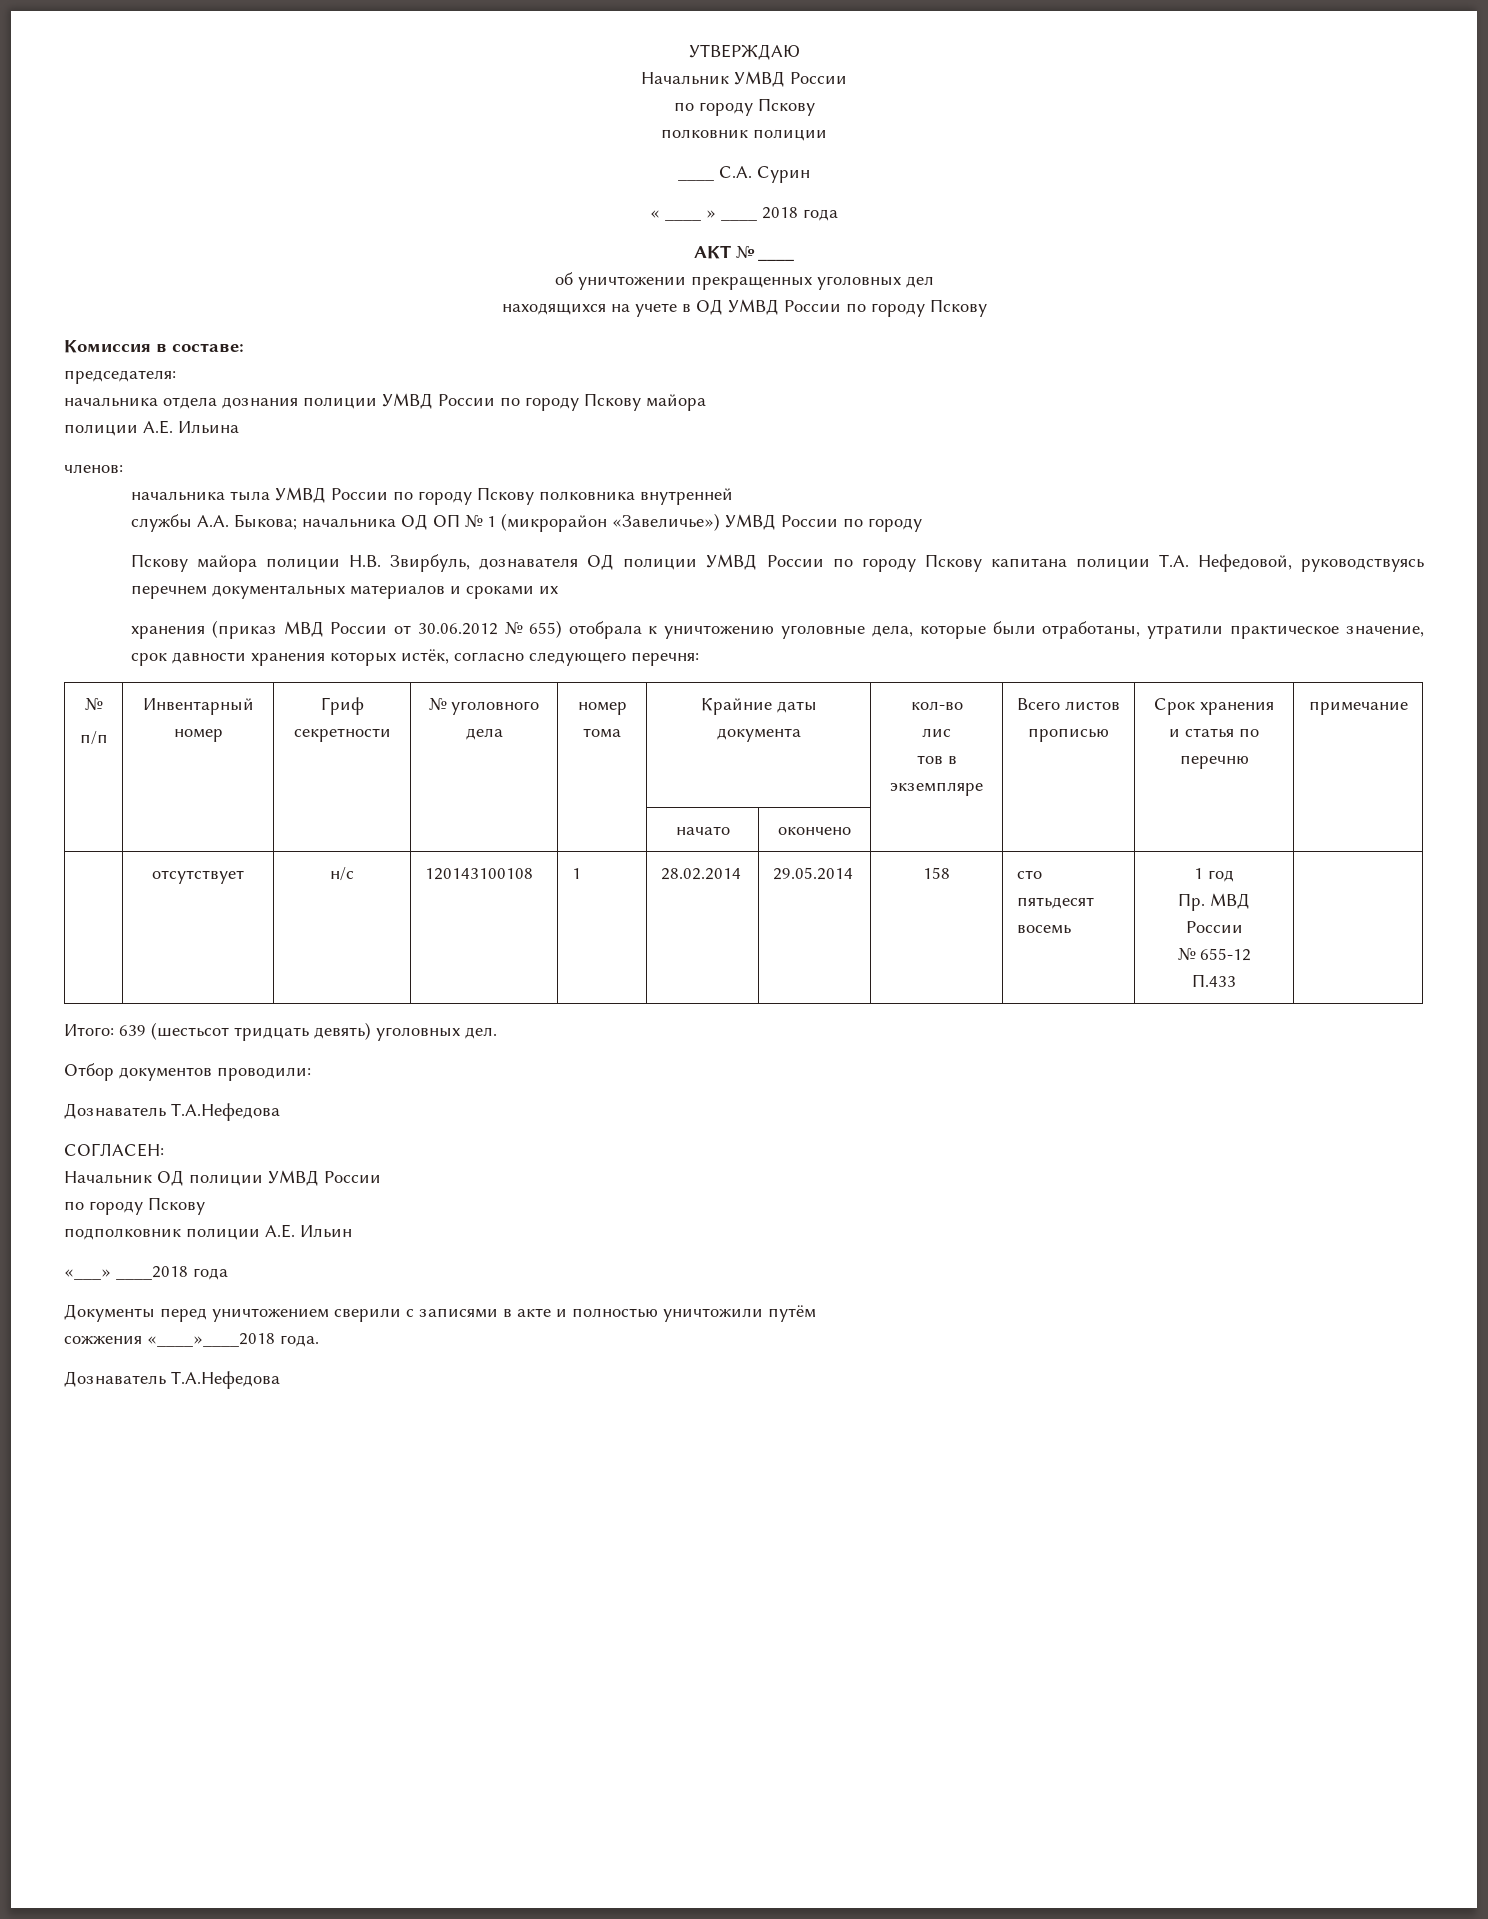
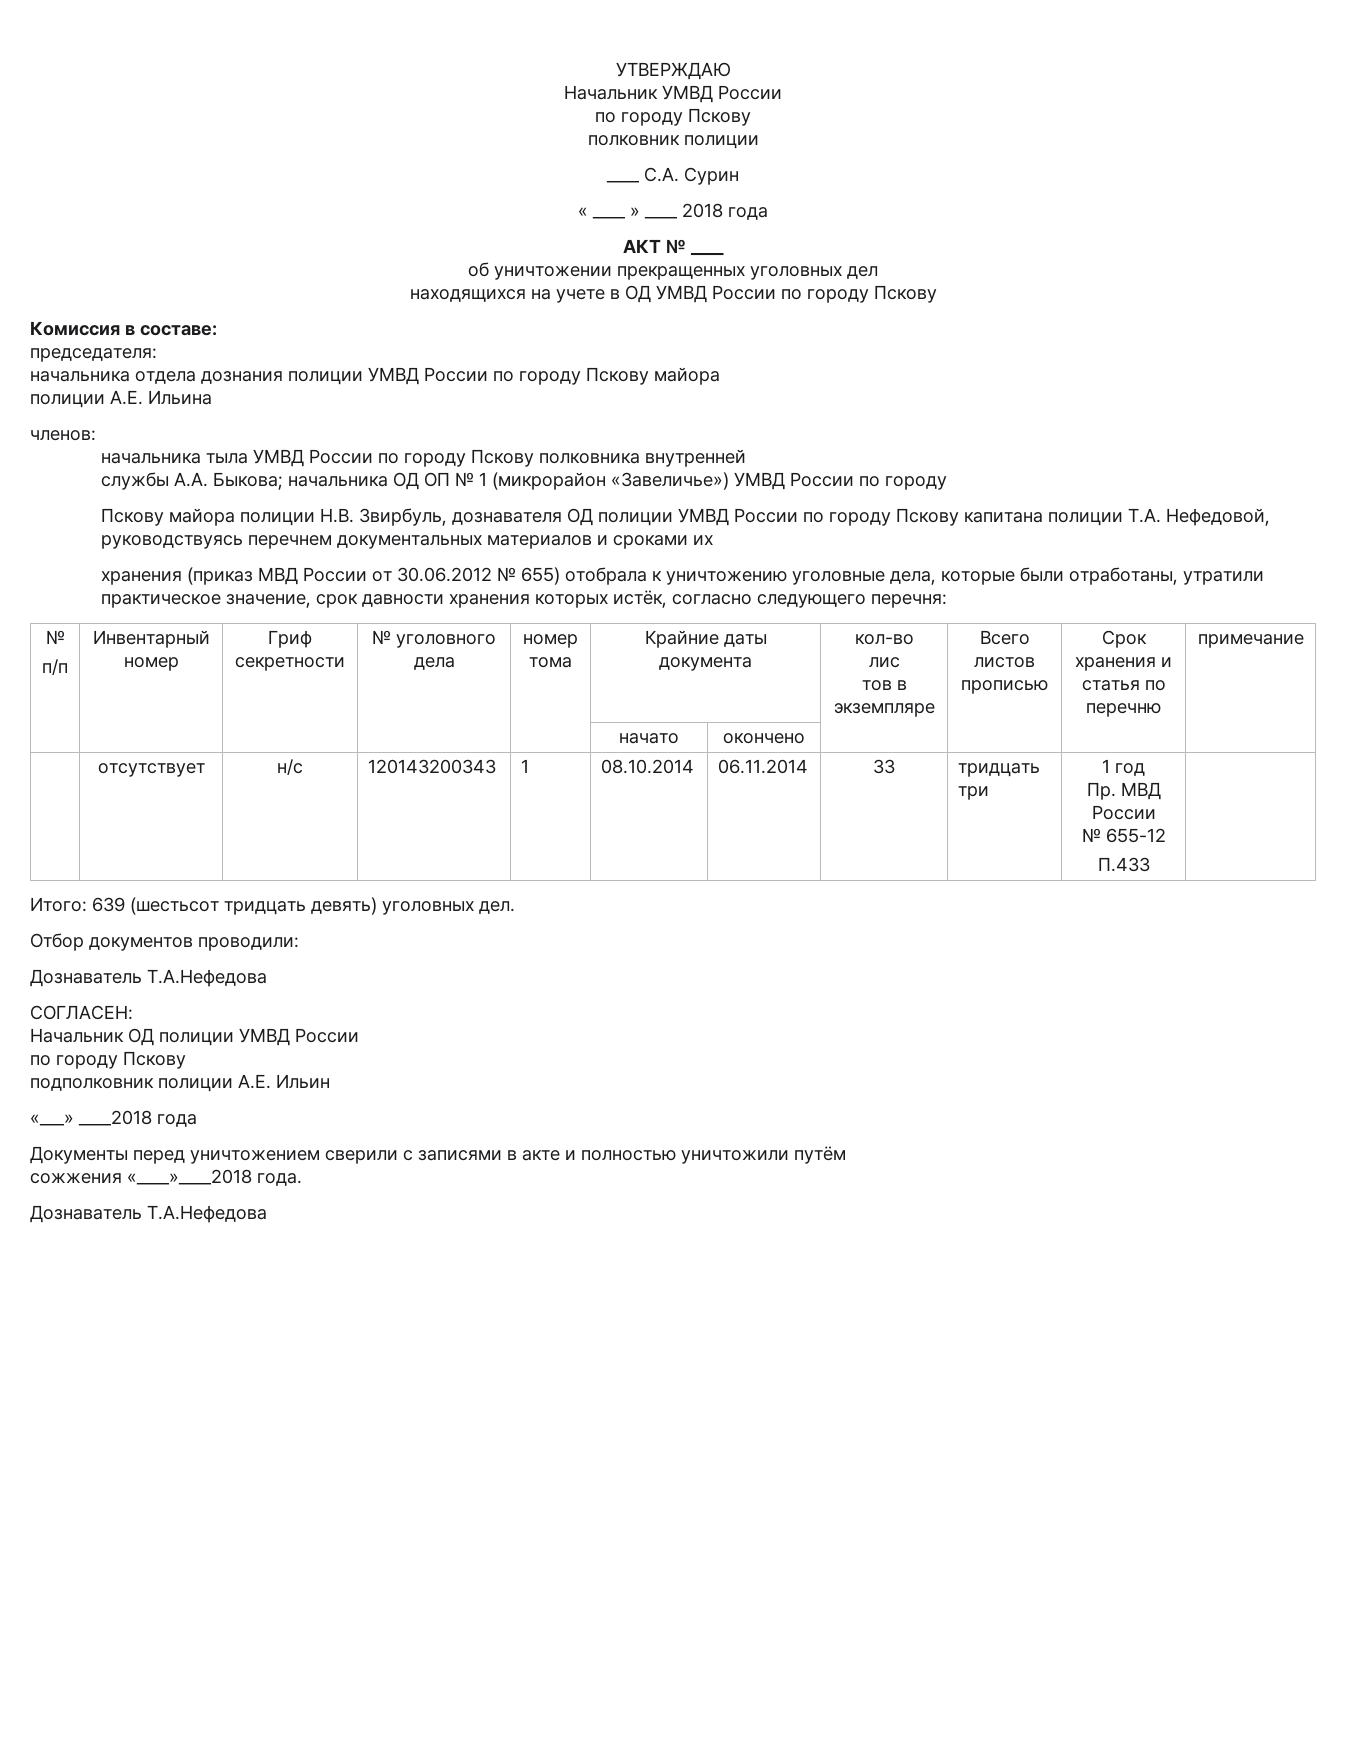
- | отсутствует | н/с | 120143100108 | 1 | 28.02.2014 | 29.05.2014 | 158 | сто пятьдесят восемь | 1 год
+ | отсутствует | н/с | 120143200343 | 1 | 08.10.2014 | 06.11.2014 | 33 | тридцать три | 1 год

